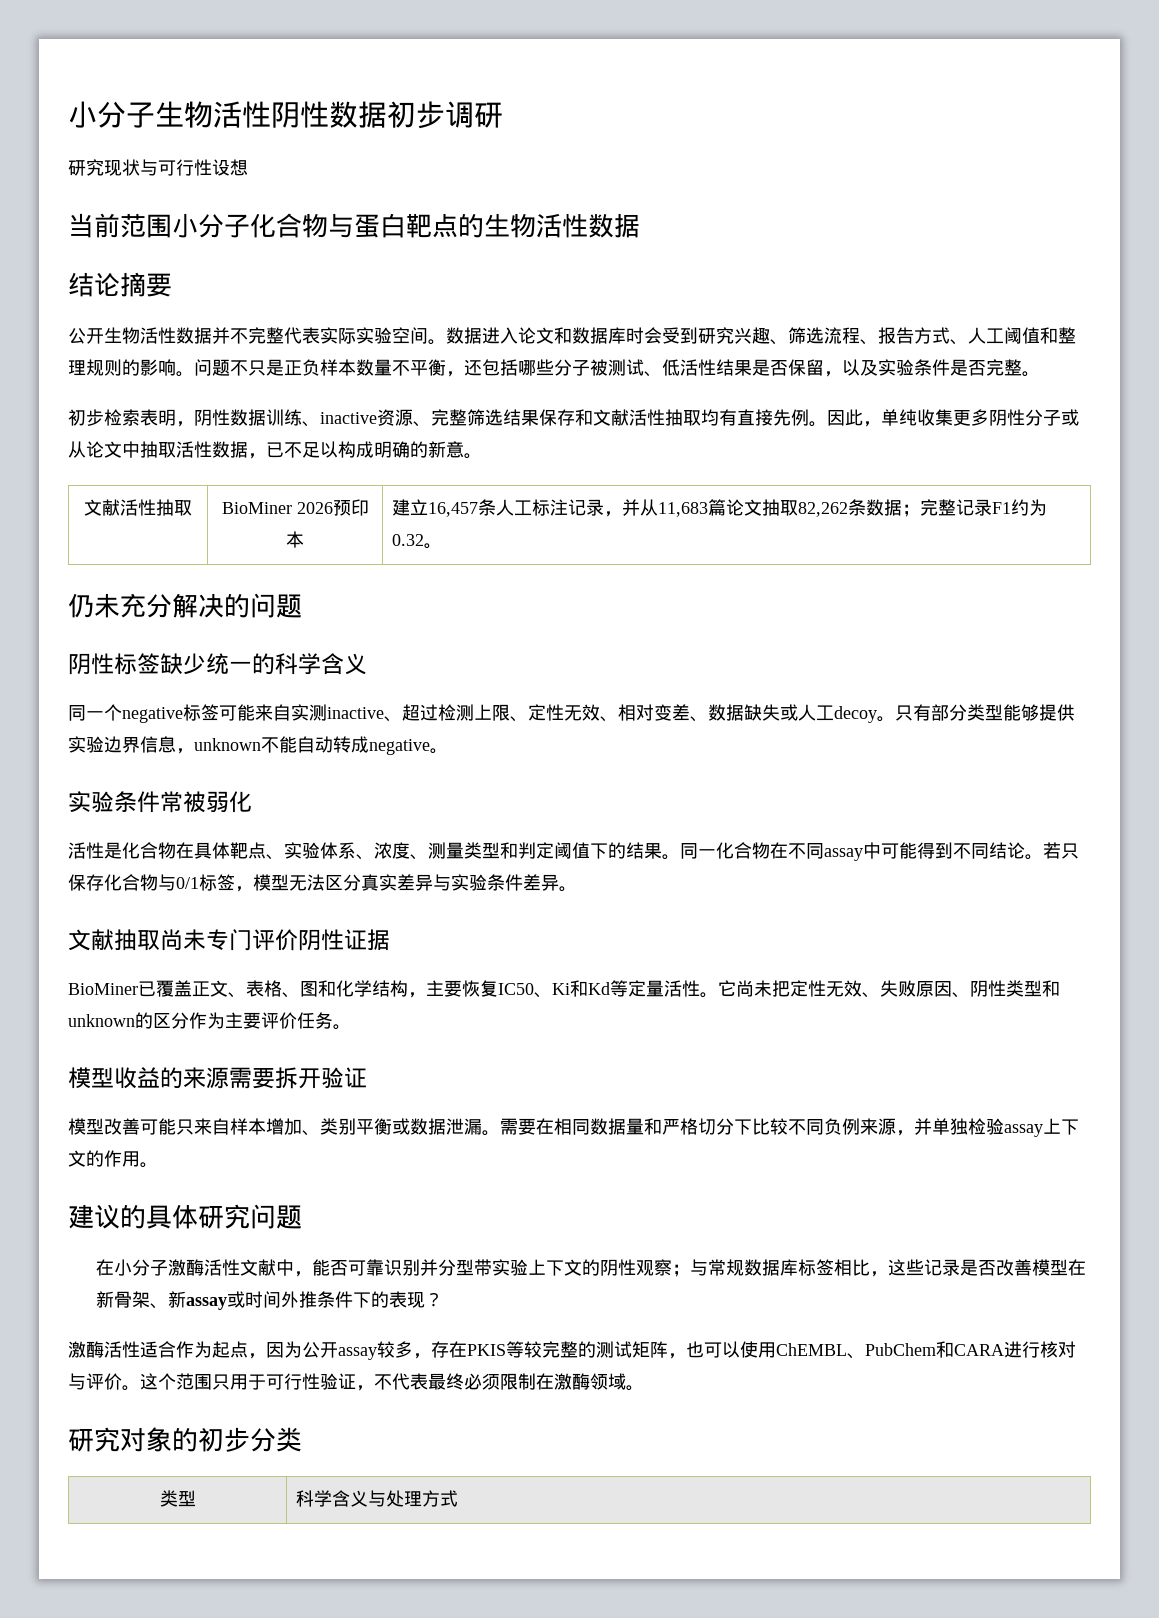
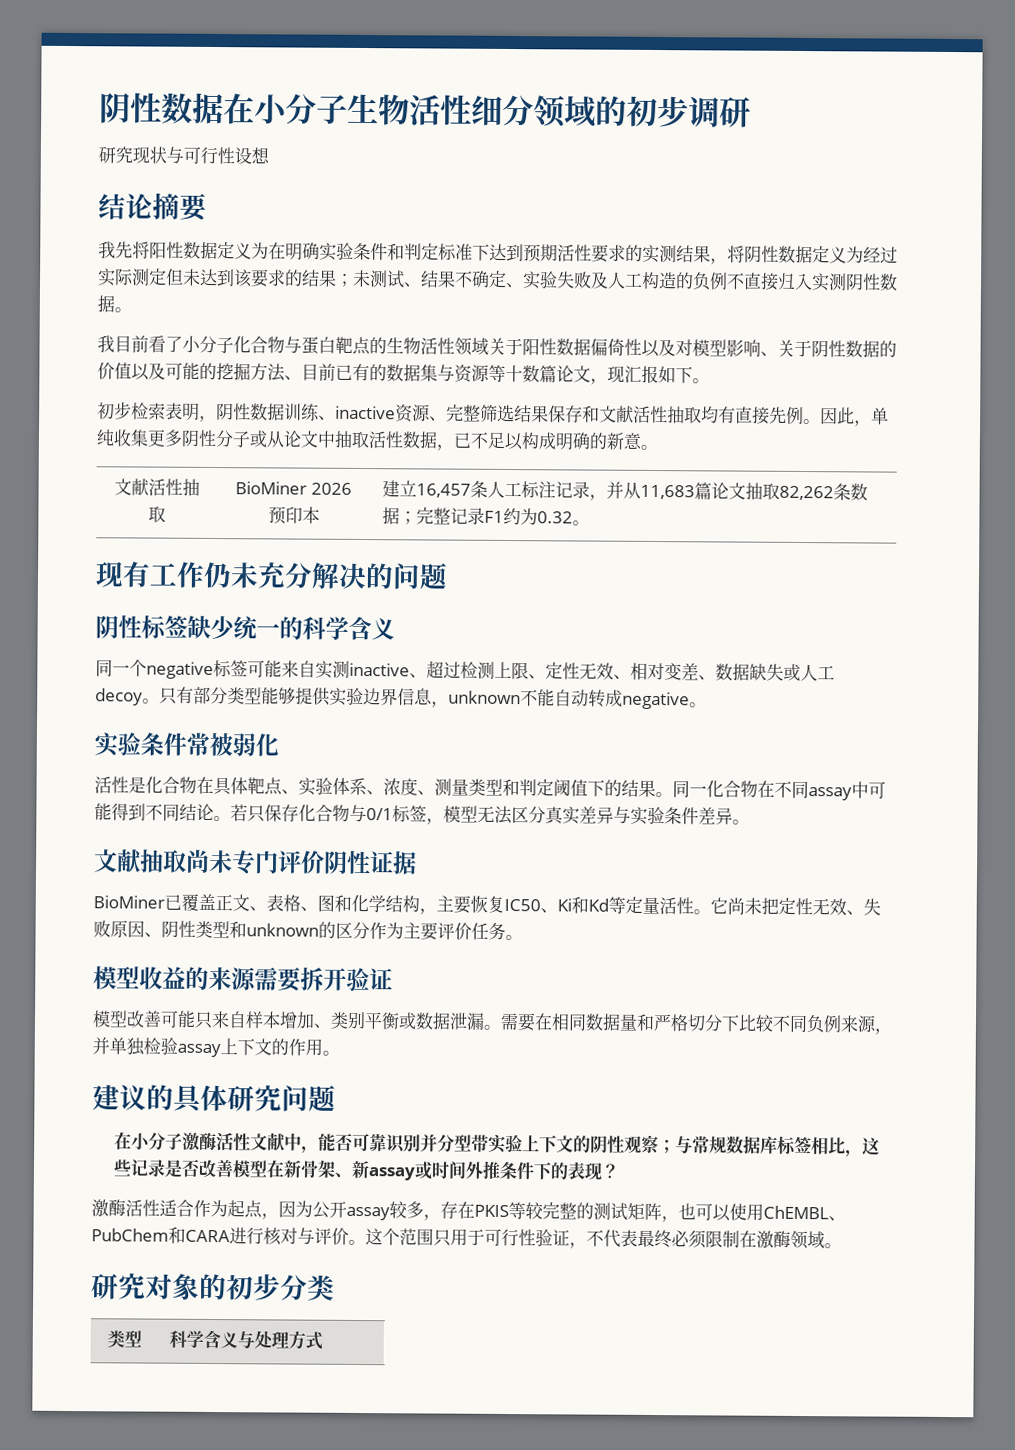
- 小分子生物活性阴性数据初步调研
+ 阴性数据在小分子生物活性细分领域的初步调研
- 当前范围小分子化合物与蛋白靶点的生物活性数据
  结论摘要
- 公开生物活性数据并不完整代表实际实验空间。数据进入论文和数据库时会受到研究兴趣、筛选流程、报告方式、人工阈值和整理规则的影响。问题不只是正负样本数量不平衡，还包括哪些分子被测试、低活性结果是否保留，以及实验条件是否完整。
+ 我先将阳性数据定义为在明确实验条件和判定标准下达到预期活性要求的实测结果，将阴性数据定义为经过实际测定但未达到该要求的结果；未测试、结果不确定、实验失败及人工构造的负例不直接归入实测阴性数据。
+ 我目前看了小分子化合物与蛋白靶点的生物活性领域关于阳性数据偏倚性以及对模型影响、关于阴性数据的价值以及可能的挖掘方法、目前已有的数据集与资源等十数篇论文，现汇报如下。
- 仍未充分解决的问题
+ 现有工作仍未充分解决的问题

